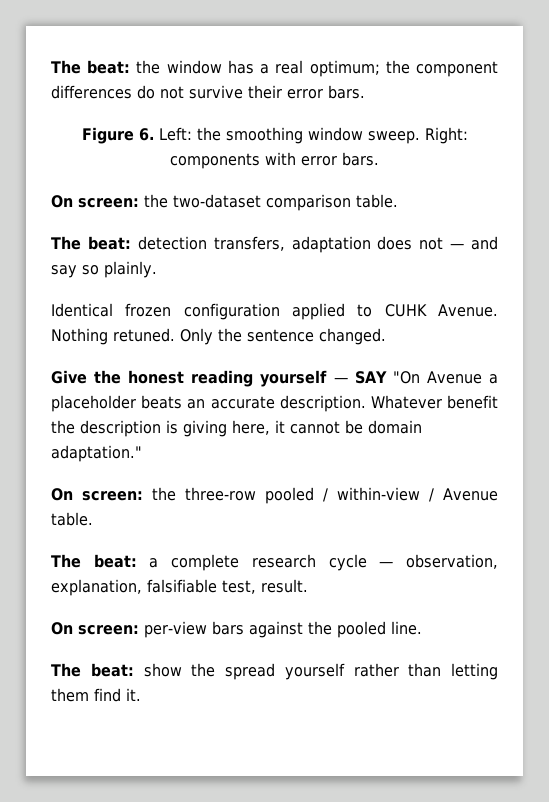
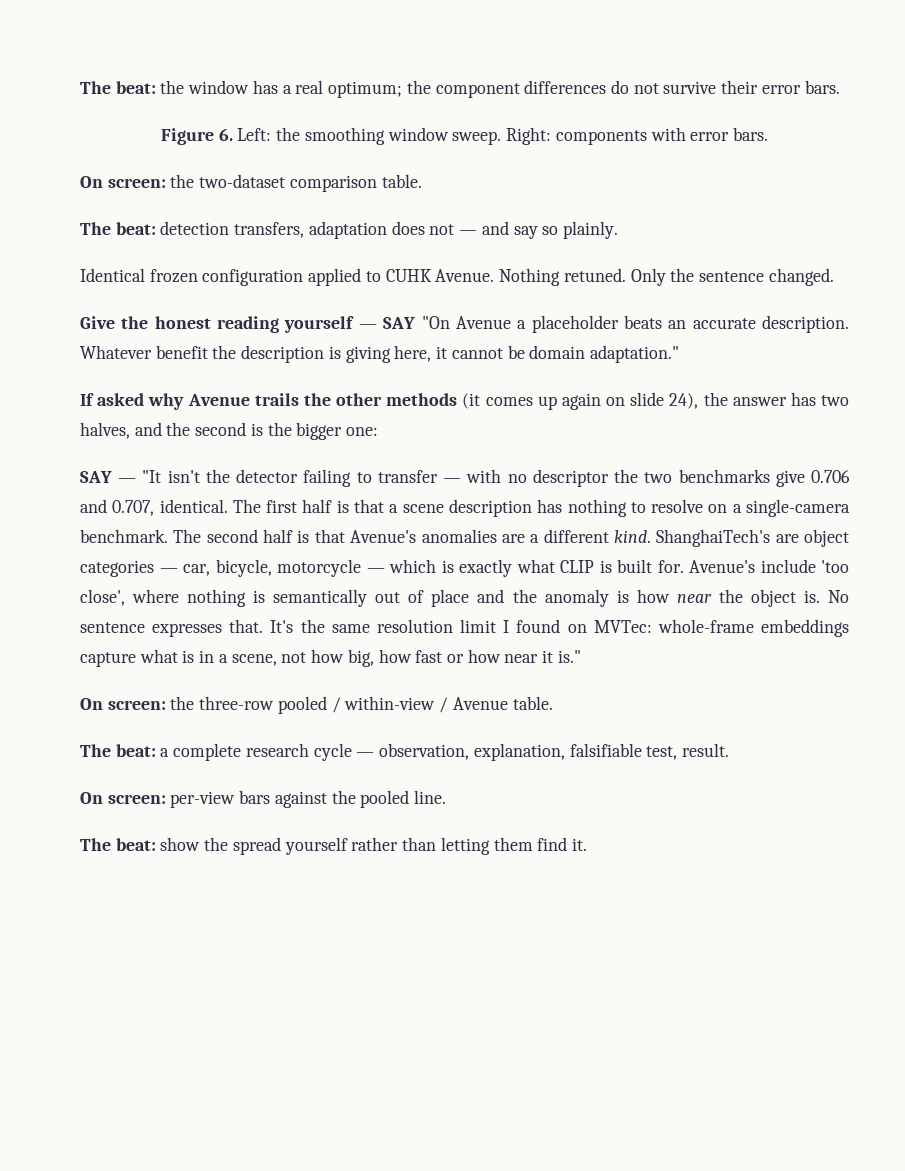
+ If asked why Avenue trails the other methods (it comes up again on slide 24), the answer has two halves, and the second is the bigger one:
+ SAY — "It isn't the detector failing to transfer — with no descriptor the two benchmarks give 0.706 and 0.707, identical. The first half is that a scene description has nothing to resolve on a single-camera benchmark. The second half is that Avenue's anomalies are a different kind. ShanghaiTech's are object categories — car, bicycle, motorcycle — which is exactly what CLIP is built for. Avenue's include 'too close', where nothing is semantically out of place and the anomaly is how near the object is. No sentence expresses that. It's the same resolution limit I found on MVTec: whole-frame embeddings capture what is in a scene, not how big, how fast or how near it is."

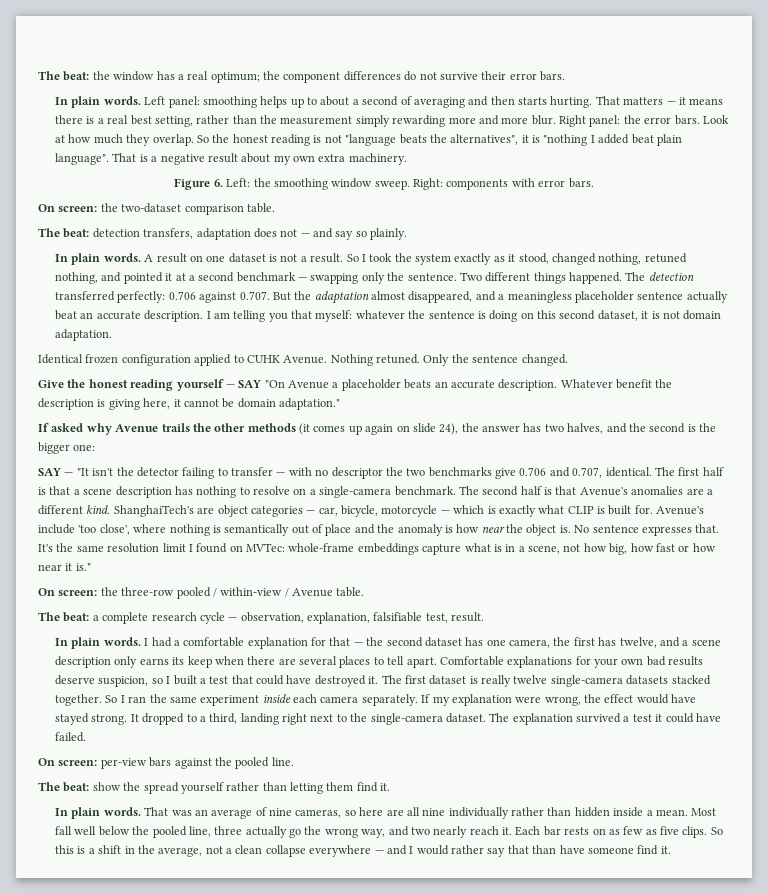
+ In plain words. Left panel: smoothing helps up to about a second of averaging and then starts hurting. That matters — it means there is a real best setting, rather than the measurement simply rewarding more and more blur. Right panel: the error bars. Look at how much they overlap. So the honest reading is not "language beats the alternatives", it is "nothing I added beat plain language". That is a negative result about my own extra machinery.
+ In plain words. A result on one dataset is not a result. So I took the system exactly as it stood, changed nothing, retuned nothing, and pointed it at a second benchmark — swapping only the sentence. Two different things happened. The detection transferred perfectly: 0.706 against 0.707. But the adaptation almost disappeared, and a meaningless placeholder sentence actually beat an accurate description. I am telling you that myself: whatever the sentence is doing on this second dataset, it is not domain adaptation.
+ In plain words. I had a comfortable explanation for that — the second dataset has one camera, the first has twelve, and a scene description only earns its keep when there are several places to tell apart. Comfortable explanations for your own bad results deserve suspicion, so I built a test that could have destroyed it. The first dataset is really twelve single-camera datasets stacked together. So I ran the same experiment inside each camera separately. If my explanation were wrong, the effect would have stayed strong. It dropped to a third, landing right next to the single-camera dataset. The explanation survived a test it could have failed.
+ In plain words. That was an average of nine cameras, so here are all nine individually rather than hidden inside a mean. Most fall well below the pooled line, three actually go the wrong way, and two nearly reach it. Each bar rests on as few as five clips. So this is a shift in the average, not a clean collapse everywhere — and I would rather say that than have someone find it.

